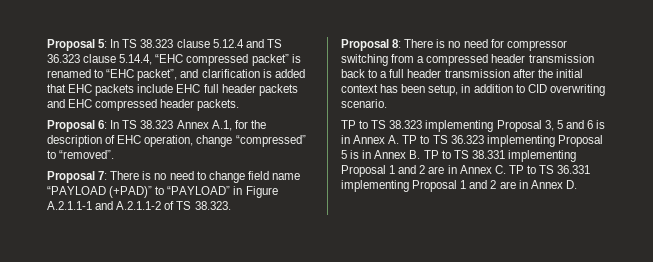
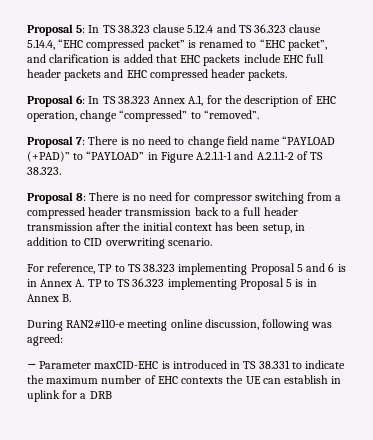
- TP to TS 38.323 implementing Proposal 3, 5 and 6 is in Annex A. TP to TS 36.323 implementing Proposal 5 is in Annex B. TP to TS 38.331 implementing Proposal 1 and 2 are in Annex C. TP to TS 36.331 implementing Proposal 1 and 2 are in Annex D.
+ For reference, TP to TS 38.323 implementing Proposal 5 and 6 is in Annex A. TP to TS 36.323 implementing Proposal 5 is in Annex B.
+ During RAN2#110-e meeting online discussion, following was agreed:
+ → Parameter maxCID-EHC is introduced in TS 38.331 to indicate the maximum number of EHC contexts the UE can establish in uplink for a DRB

